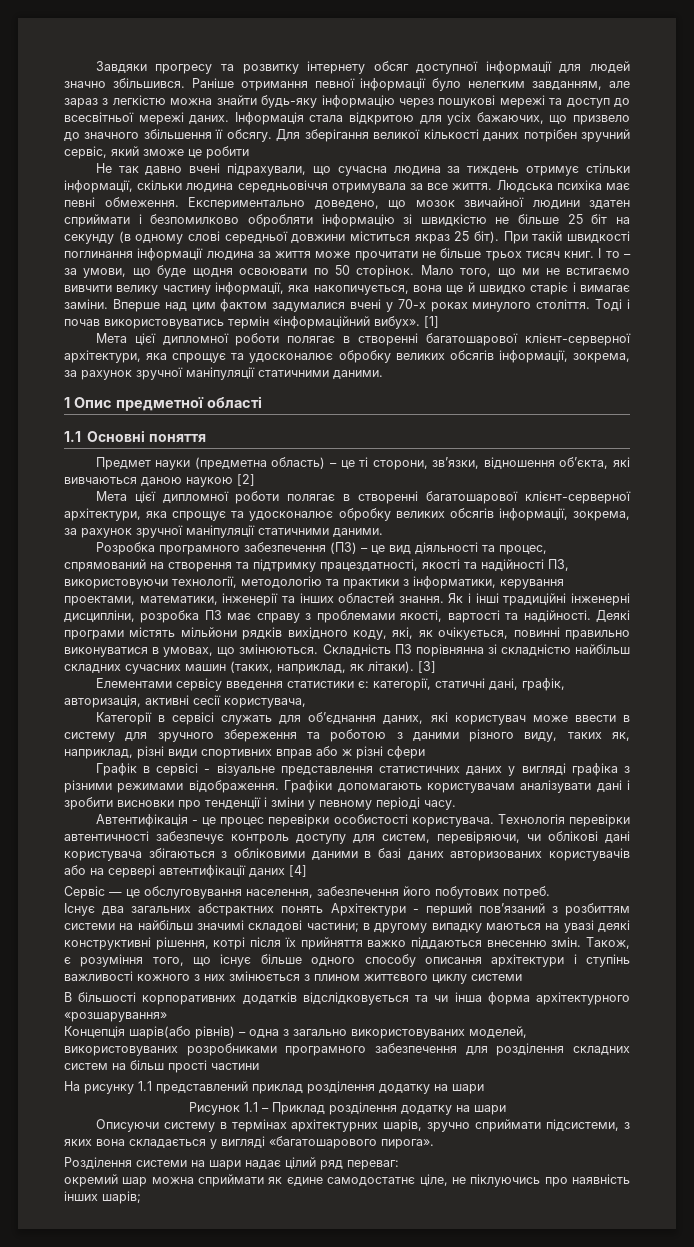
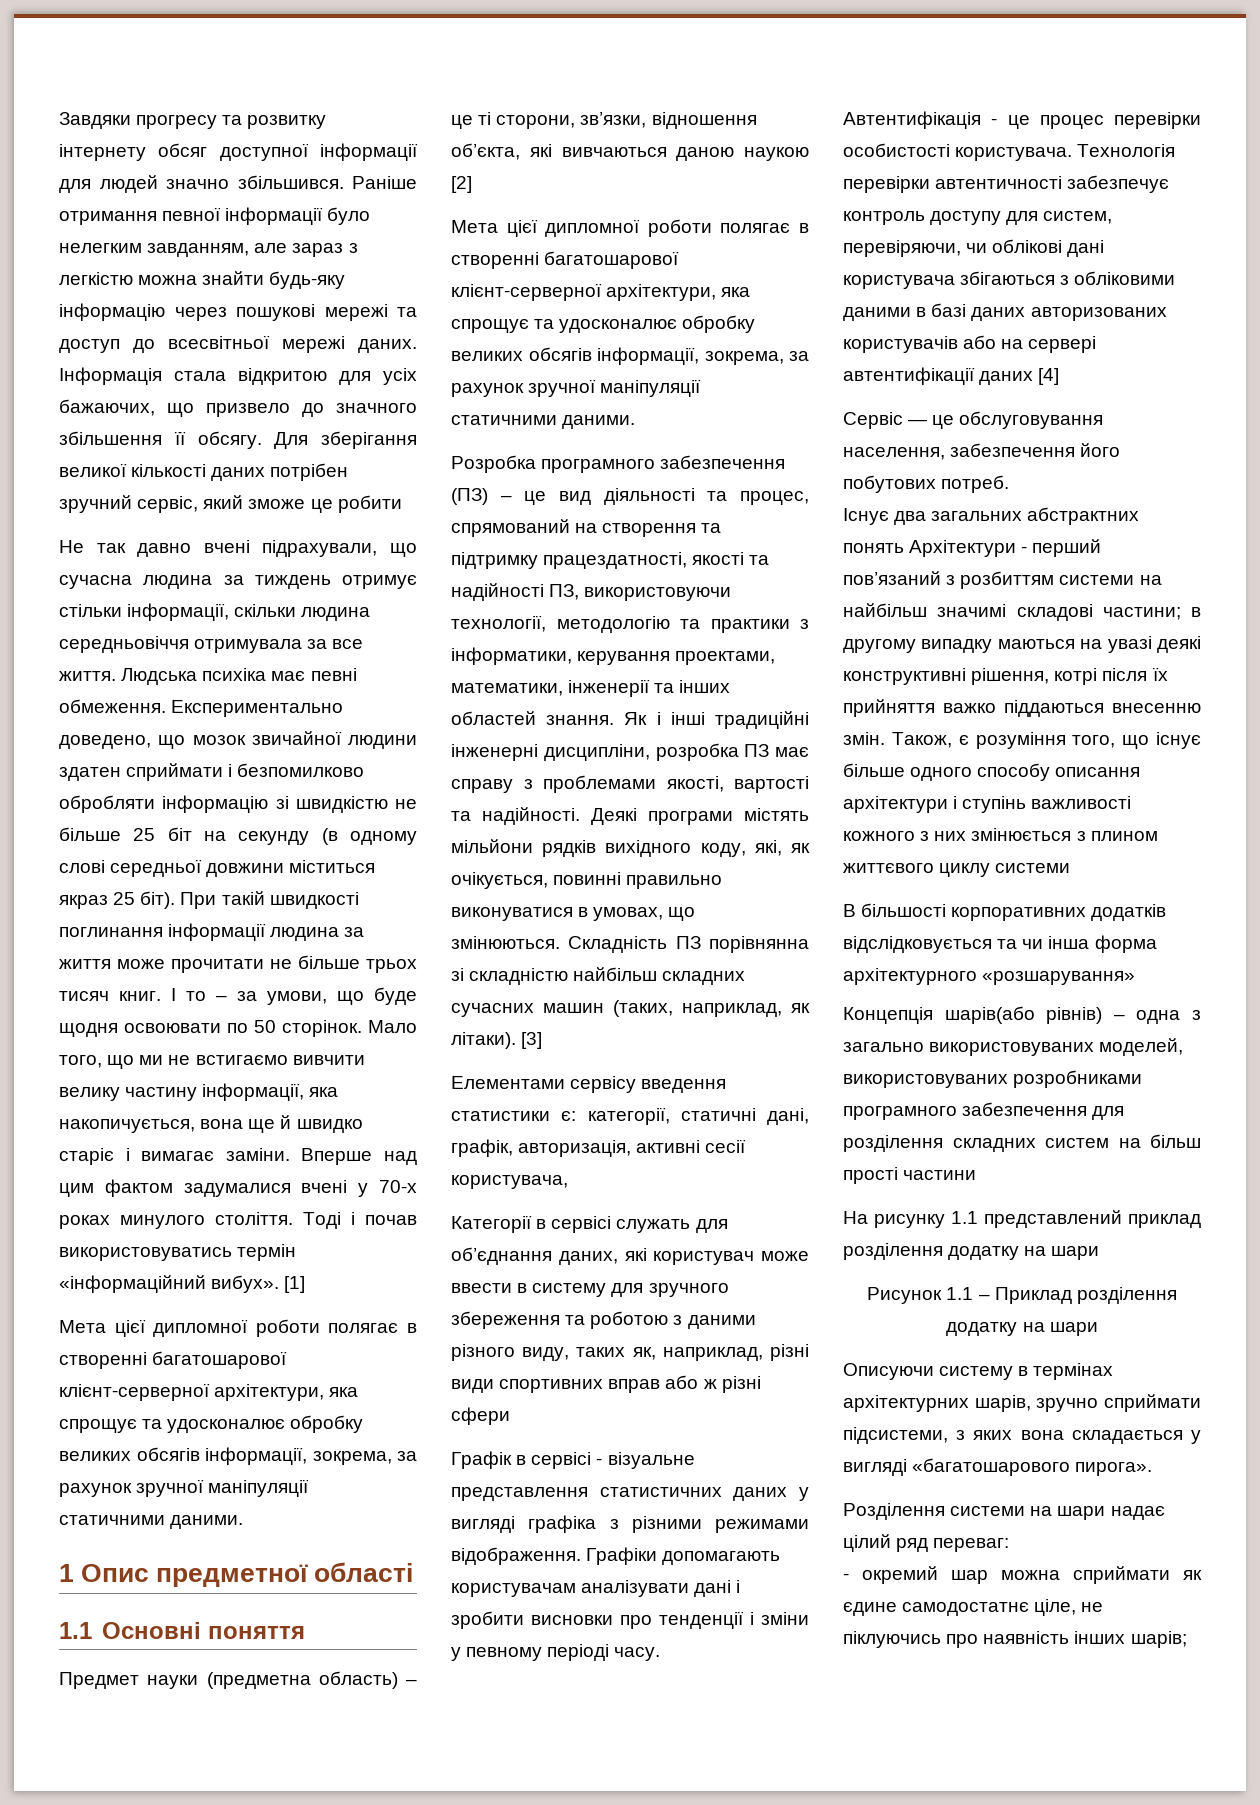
- окремий шар можна сприймати як єдине самодостатнє ціле, не піклуючись про наявність інших шарів;
+ - окремий шар можна сприймати як єдине самодостатнє ціле, не піклуючись про наявність інших шарів;

